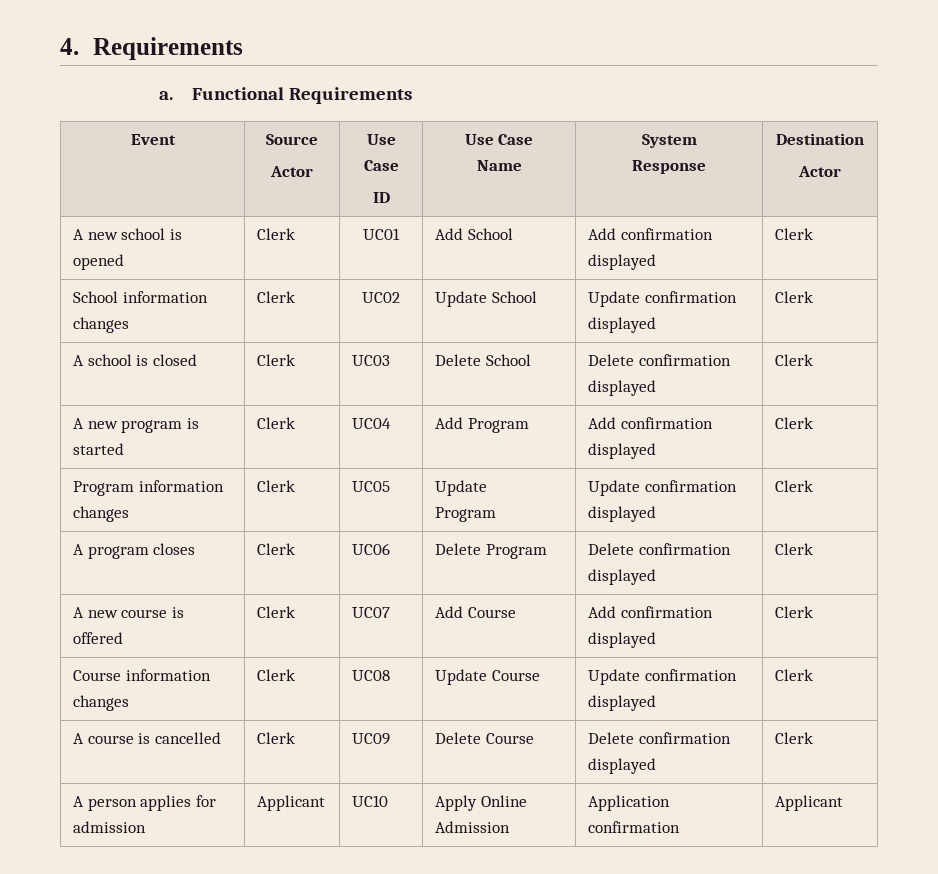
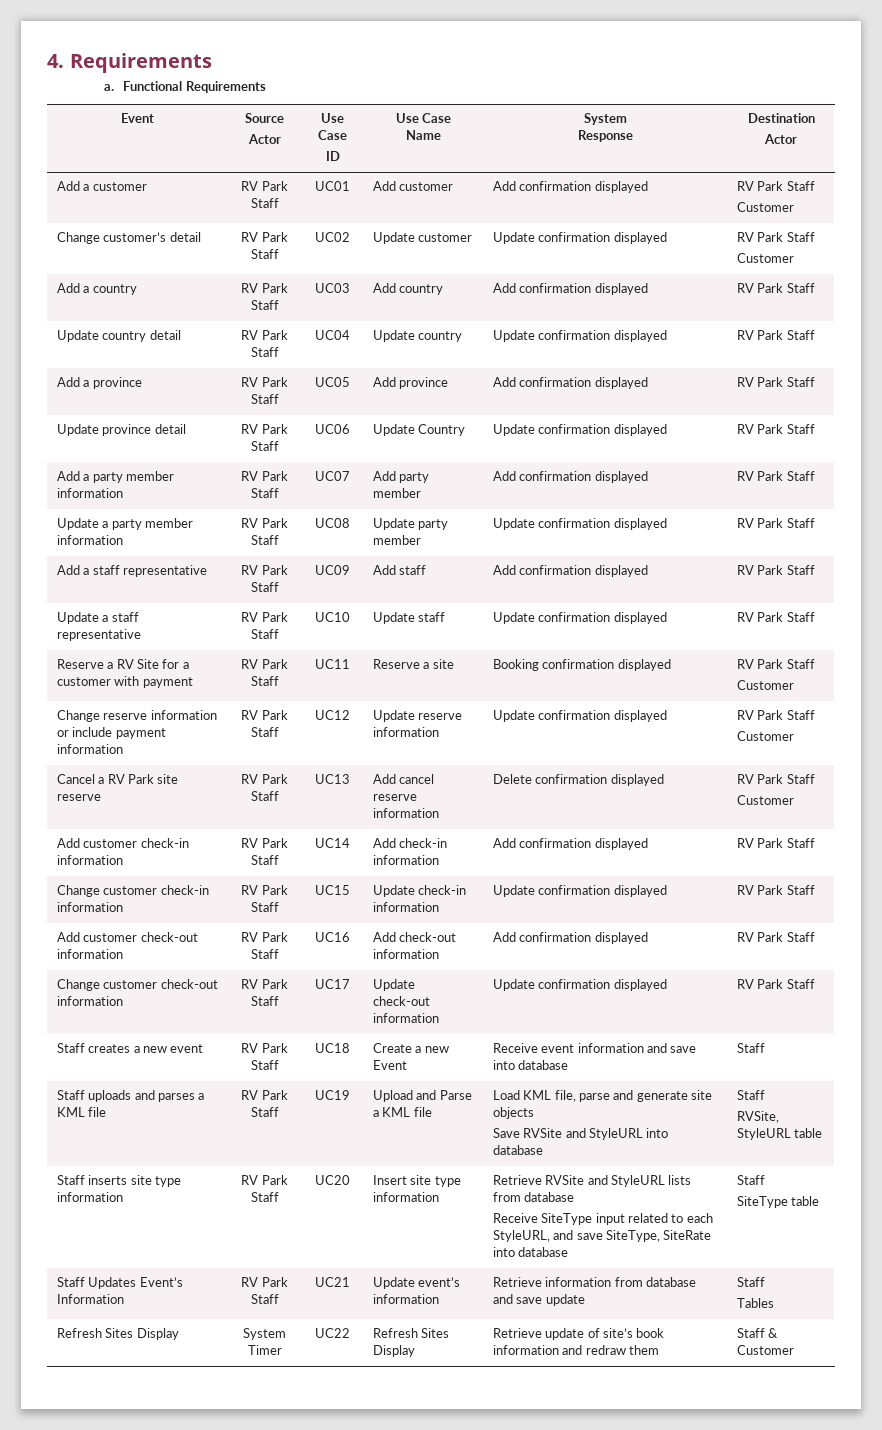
- A new school is opened | Clerk | UC01 | Add School | Add confirmation displayed | Clerk
- School information changes | Clerk | UC02 | Update School | Update confirmation displayed | Clerk
- A school is closed | Clerk | UC03 | Delete School | Delete confirmation displayed | Clerk
- A new program is started | Clerk | UC04 | Add Program | Add confirmation displayed | Clerk
- Program information changes | Clerk | UC05 | Update
- Program | Update confirmation displayed | Clerk
- A program closes | Clerk | UC06 | Delete Program | Delete confirmation displayed | Clerk
- A new course is offered | Clerk | UC07 | Add Course | Add confirmation displayed | Clerk
- Course information changes | Clerk | UC08 | Update Course | Update confirmation displayed | Clerk
- A course is cancelled | Clerk | UC09 | Delete Course | Delete confirmation displayed | Clerk
- A person applies for admission | Applicant | UC10 | Apply Online Admission | Application confirmation | Applicant
+ Add a customer | RV Park Staff | UC01 | Add customer | Add confirmation displayed | RV Park Staff
+ Customer
+ Change customer’s detail | RV Park Staff | UC02 | Update customer | Update confirmation displayed | RV Park Staff
+ Customer
+ Add a country | RV Park Staff | UC03 | Add country | Add confirmation displayed | RV Park Staff
+ Update country detail | RV Park Staff | UC04 | Update country | Update confirmation displayed | RV Park Staff
+ Add a province | RV Park Staff | UC05 | Add province | Add confirmation displayed | RV Park Staff
+ Update province detail | RV Park Staff | UC06 | Update Country | Update confirmation displayed | RV Park Staff
+ Add a party member information | RV Park Staff | UC07 | Add party member | Add confirmation displayed | RV Park Staff
+ Update a party member information | RV Park Staff | UC08 | Update party member | Update confirmation displayed | RV Park Staff
+ Add a staff representative | RV Park Staff | UC09 | Add staff | Add confirmation displayed | RV Park Staff
+ Update a staff representative | RV Park Staff | UC10 | Update staff | Update confirmation displayed | RV Park Staff
+ Reserve a RV Site for a customer with payment | RV Park Staff | UC11 | Reserve a site | Booking confirmation displayed | RV Park Staff
+ Customer
+ Change reserve information or include payment information | RV Park Staff | UC12 | Update reserve information | Update confirmation displayed | RV Park Staff
+ Customer
+ Cancel a RV Park site reserve | RV Park Staff | UC13 | Add cancel reserve information | Delete confirmation displayed | RV Park Staff
+ Customer
+ Add customer check-in information | RV Park Staff | UC14 | Add check-in information | Add confirmation displayed | RV Park Staff
+ Change customer check-in information | RV Park Staff | UC15 | Update check-in information | Update confirmation displayed | RV Park Staff
+ Add customer check-out information | RV Park Staff | UC16 | Add check-out information | Add confirmation displayed | RV Park Staff
+ Change customer check-out information | RV Park Staff | UC17 | Update check-out information | Update confirmation displayed | RV Park Staff
+ Staff creates a new event | RV Park Staff | UC18 | Create a new Event | Receive event information and save into database | Staff
+ Staff uploads and parses a KML file | RV Park Staff | UC19 | Upload and Parse a KML file | Load KML file, parse and generate site objects
+ Save RVSite and StyleURL into database | Staff
+ RVSite, StyleURL table
+ Staff inserts site type information | RV Park Staff | UC20 | Insert site type information | Retrieve RVSite and StyleURL lists from database
+ Receive SiteType input related to each StyleURL, and save SiteType, SiteRate into database | Staff
+ SiteType table
+ Staff Updates Event’s Information | RV Park Staff | UC21 | Update event’s information | Retrieve information from database and save update | Staff
+ Tables
+ Refresh Sites Display | System Timer | UC22 | Refresh Sites Display | Retrieve update of site’s book information and redraw them | Staff & Customer

